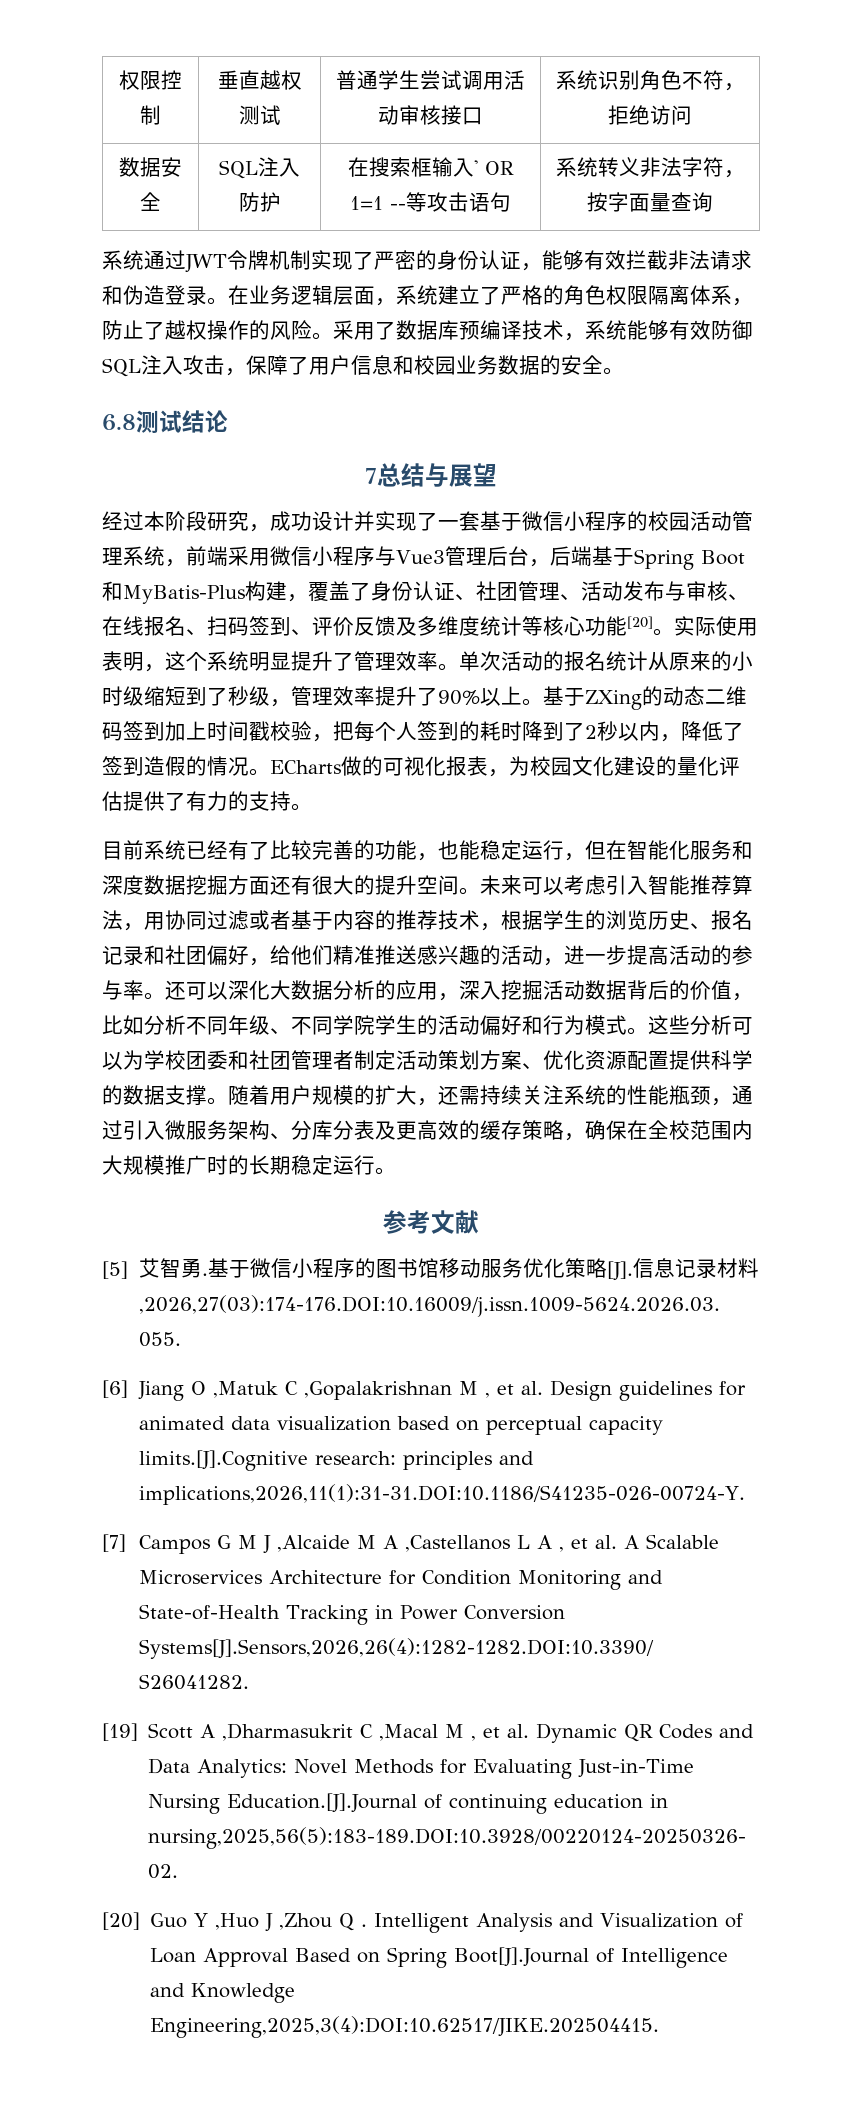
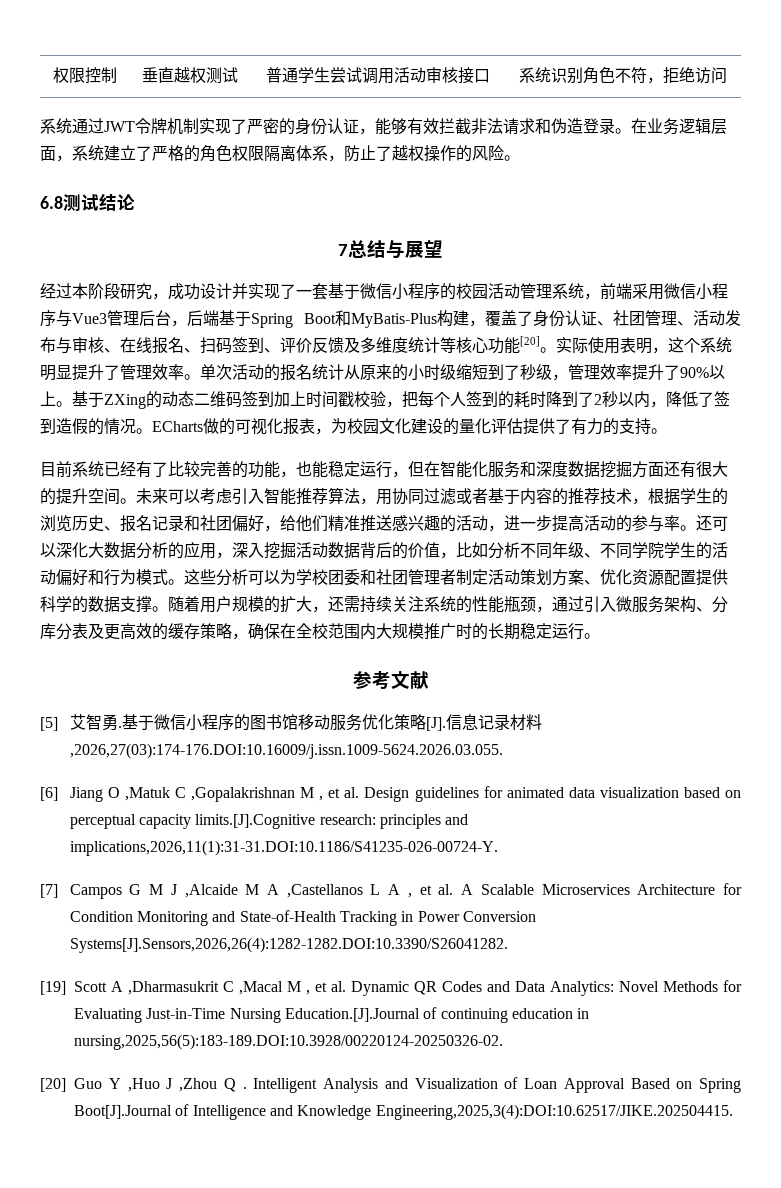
- 数据安全 | SQL注入防护 | 在搜索框输入' OR 1=1 --等攻击语句 | 系统转义非法字符，按字面量查询
- 采用了数据库预编译技术，系统能够有效防御SQL注入攻击，保障了用户信息和校园业务数据的安全。

